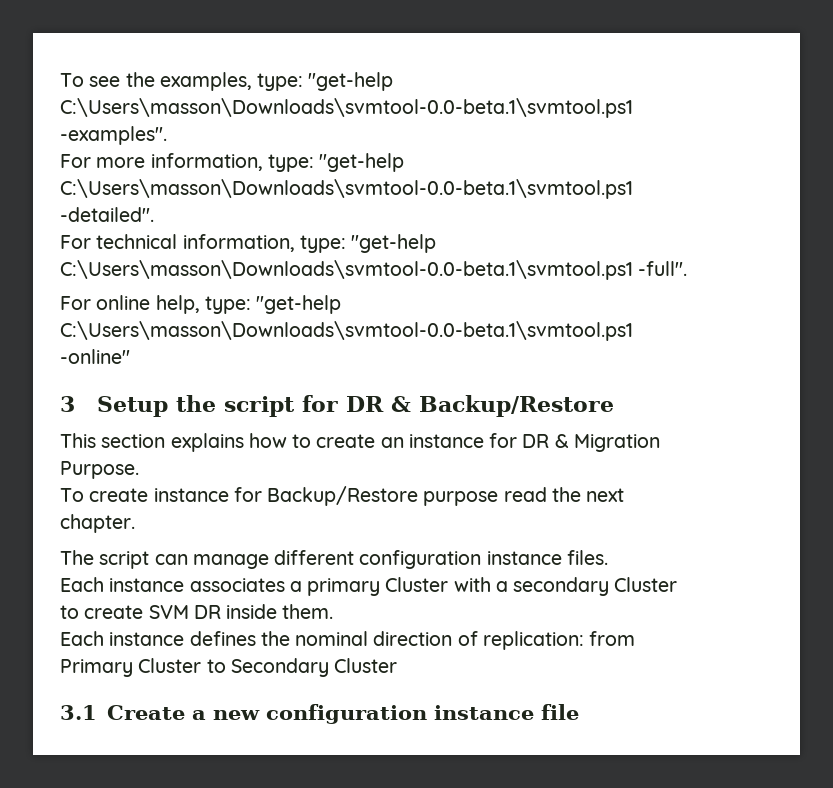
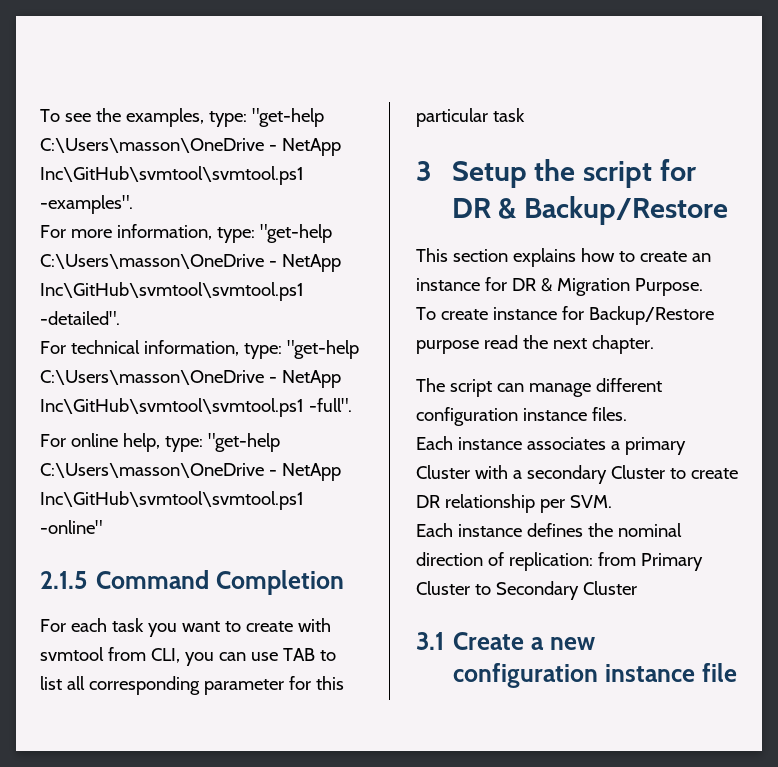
- To see the examples, type: "get-help C:\Users\masson\Downloads\svmtool-0.0-beta.1\svmtool.ps1 -examples".
+ To see the examples, type: "get-help C:\Users\masson\OneDrive - NetApp Inc\GitHub\svmtool\svmtool.ps1 -examples".
- For more information, type: "get-help C:\Users\masson\Downloads\svmtool-0.0-beta.1\svmtool.ps1 -detailed".
+ For more information, type: "get-help C:\Users\masson\OneDrive - NetApp Inc\GitHub\svmtool\svmtool.ps1 -detailed".
- For technical information, type: "get-help C:\Users\masson\Downloads\svmtool-0.0-beta.1\svmtool.ps1 -full".
+ For technical information, type: "get-help C:\Users\masson\OneDrive - NetApp Inc\GitHub\svmtool\svmtool.ps1 -full".
- For online help, type: "get-help C:\Users\masson\Downloads\svmtool-0.0-beta.1\svmtool.ps1 -online"
+ For online help, type: "get-help C:\Users\masson\OneDrive - NetApp Inc\GitHub\svmtool\svmtool.ps1 -online"
+ 2.1.5 Command Completion
+ For each task you want to create with svmtool from CLI, you can use TAB to list all corresponding parameter for this particular task
- Each instance associates a primary Cluster with a secondary Cluster to create SVM DR inside them.
+ Each instance associates a primary Cluster with a secondary Cluster to create DR relationship per SVM.

